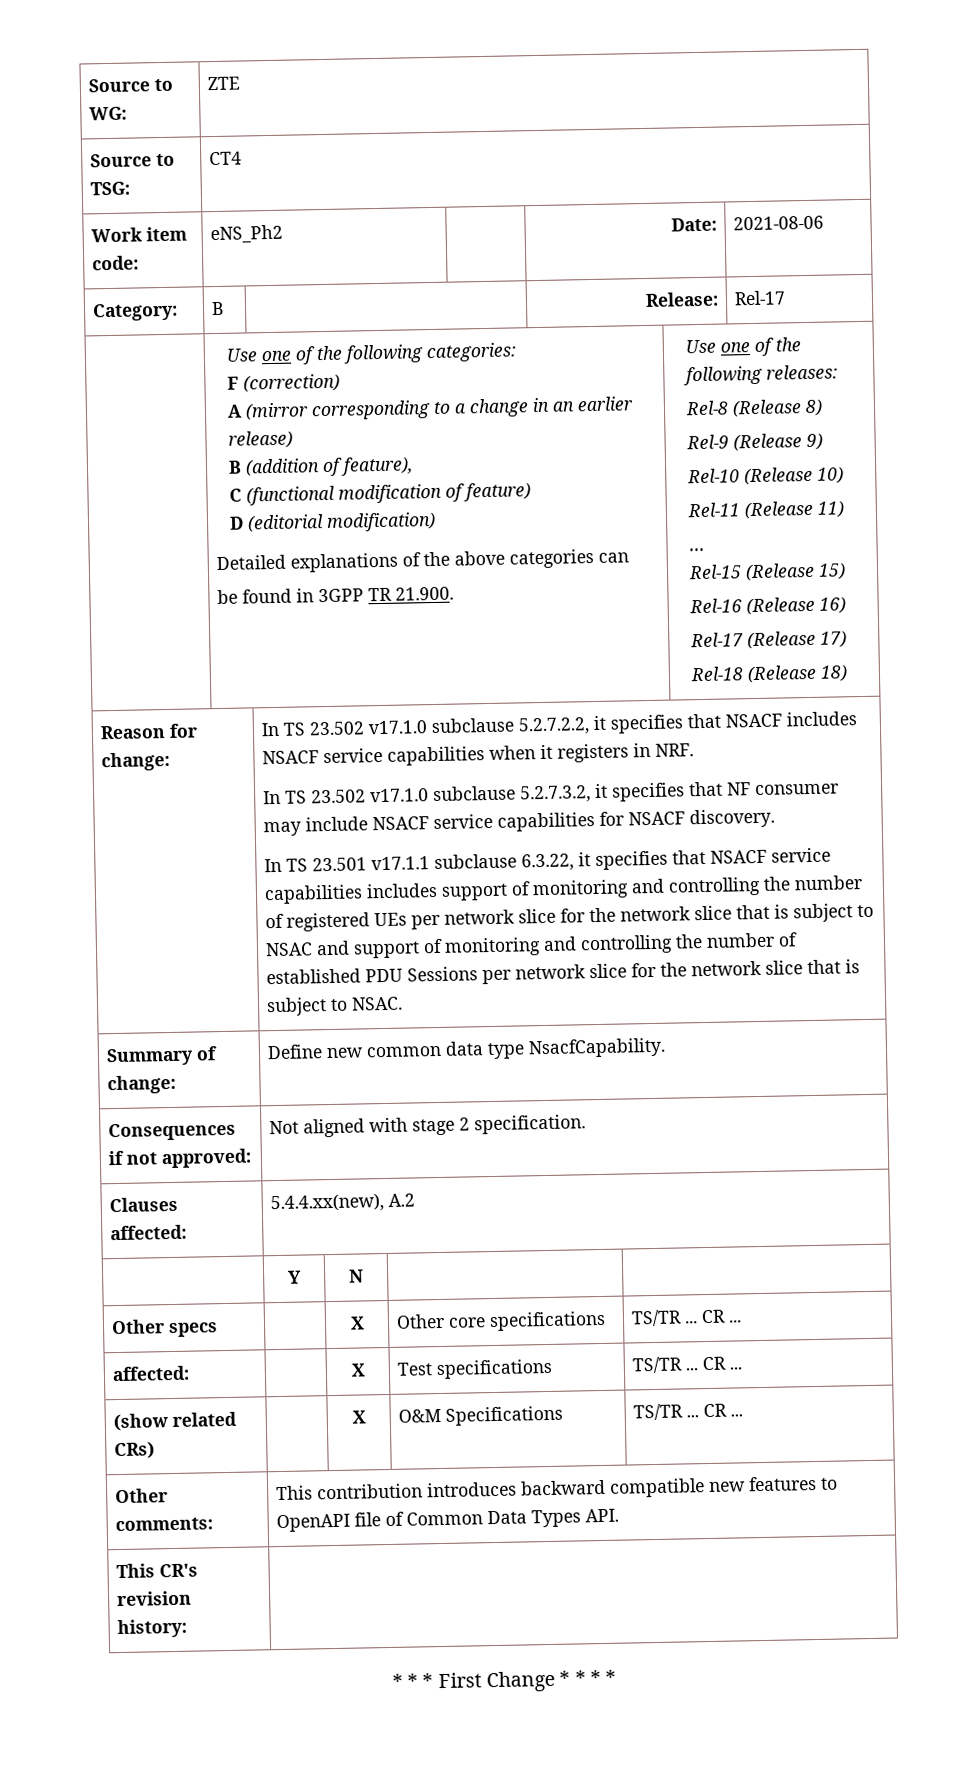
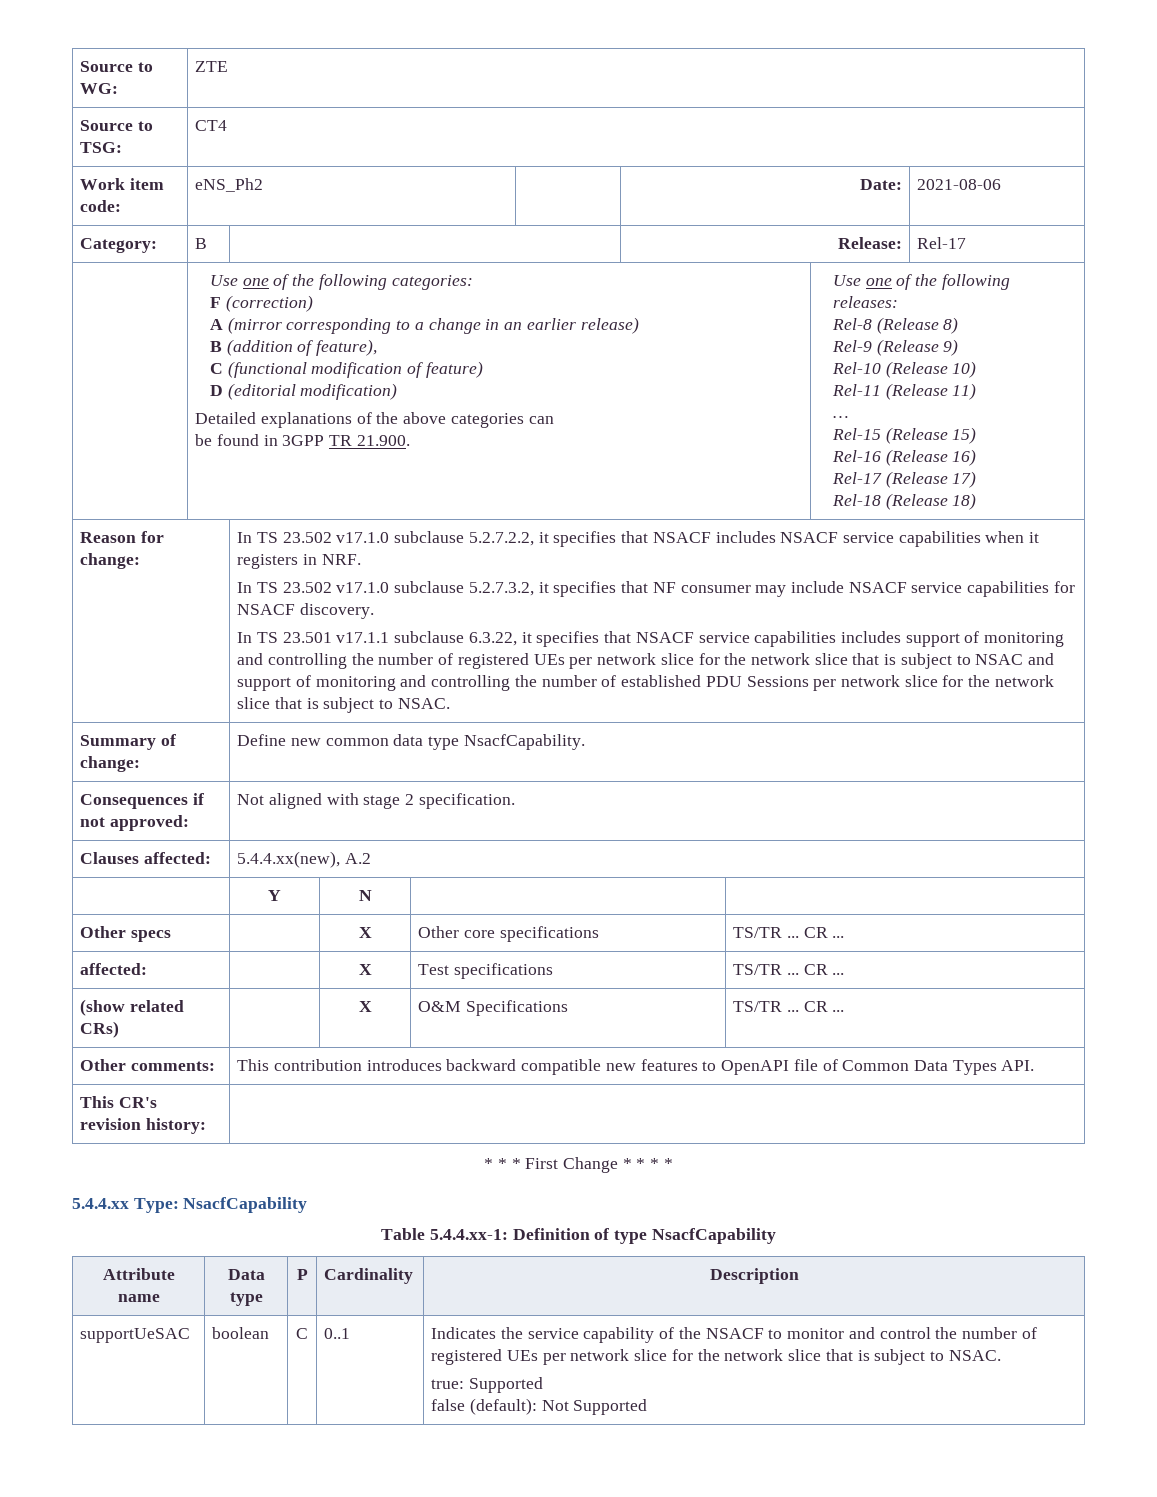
+ 5.4.4.xx Type: NsacfCapability
+ Table 5.4.4.xx-1: Definition of type NsacfCapability
+ Attribute name | Data type | P | Cardinality | Description
+ supportUeSAC | boolean | C | 0..1 | Indicates the service capability of the NSACF to monitor and control the number of registered UEs per network slice for the network slice that is subject to NSAC.
+ true: Supported
+ false (default): Not Supported

